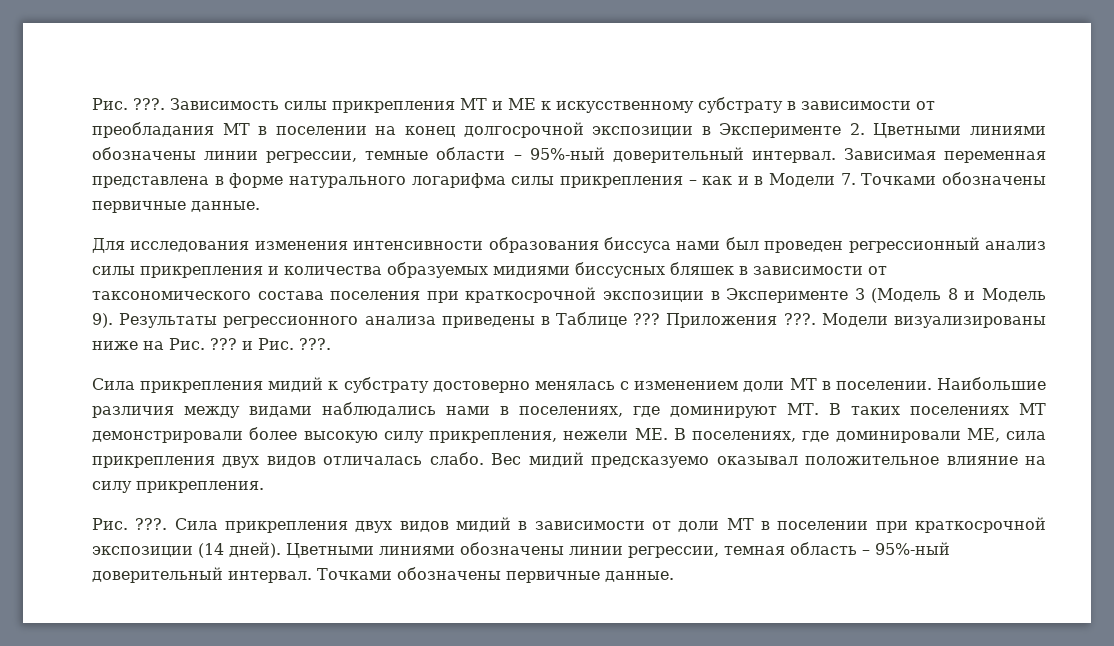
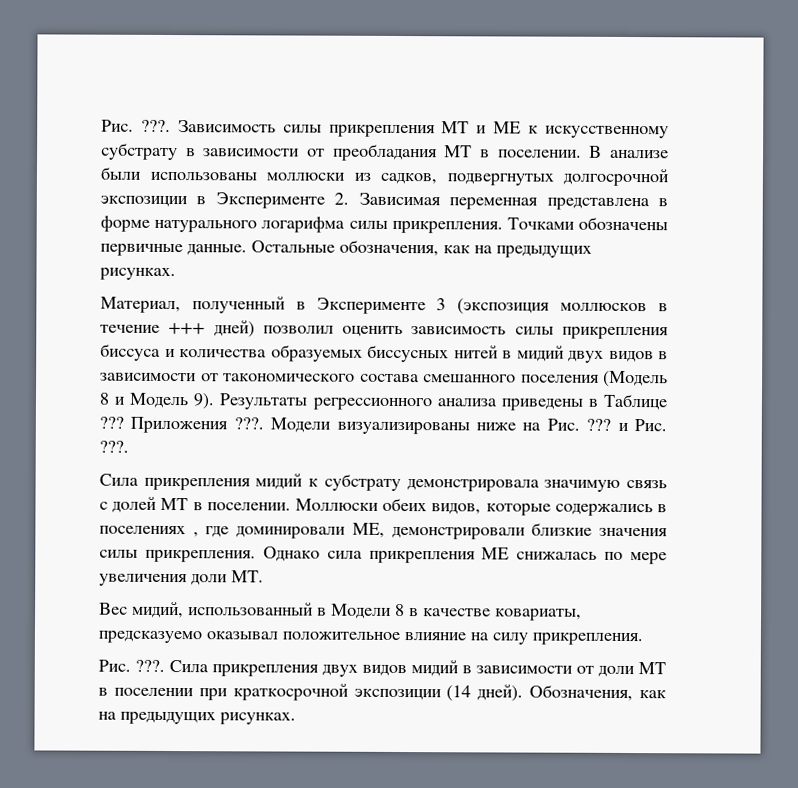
- Зависимость силы прикрепления МТ и МЕ к искусственному субстрату в зависимости от преобладания МТ в поселении на конец долгосрочной экспозиции в Эксперименте 2. Цветными линиями обозначены линии регрессии, темные области – 95%-ный доверительный интервал. Зависимая переменная представлена в форме натурального логарифма силы прикрепления – как и в Модели 7. Точками обозначены первичные данные.
- Для исследования изменения интенсивности образования биссуса нами был проведен регрессионный анализ силы прикрепления и количества образуемых мидиями биссусных бляшек в зависимости от таксономического состава поселения при краткосрочной экспозиции в Эксперименте 3 (Модель 8 и Модель 9).
+ Зависимость силы прикрепления МТ и МЕ к искусственному субстрату в зависимости от преобладания МТ в поселении. В анализе были использованы моллюски из садков, подвергнутых долгосрочной экспозиции в Эксперименте 2. Зависимая переменная представлена в форме натурального логарифма силы прикрепления. Точками обозначены первичные данные. Остальные обозначения, как на предыдущих рисунках.
+ Материал, полученный в Эксперименте 3 (экспозиция моллюсков в течение +++ дней) позволил оценить зависимость силы прикрепления биссуса и количества образуемых биссусных нитей в мидий двух видов в зависимости от такономического состава смешанного поселения (Модель 8 и Модель 9).
- Сила прикрепления мидий к субстрату достоверно менялась с изменением доли МТ в поселении. Наибольшие различия между видами наблюдались нами в поселениях, где доминируют МТ. В таких поселениях МТ демонстрировали более высокую силу прикрепления, нежели МЕ. В поселениях, где доминировали МЕ, сила прикрепления двух видов отличалась слабо. Вес мидий предсказуемо оказывал положительное влияние на силу прикрепления.
+ Сила прикрепления мидий к субстрату демонстрировала значимую связь с долей МТ в поселении. Моллюски обеих видов, которые содержались в поселениях , где доминировали МЕ, демонстрировали близкие значения силы прикрепления. Однако сила прикрепления MЕ снижалась по мере увеличения доли МТ.
+ Вес мидий, использованный в Модели 8 в качестве ковариаты, предсказуемо оказывал положительное влияние на силу прикрепления.
- Цветными линиями обозначены линии регрессии, темная область – 95%-ный доверительный интервал. Точками обозначены первичные данные.
+ Обозначения, как на предыдущих рисунках.

